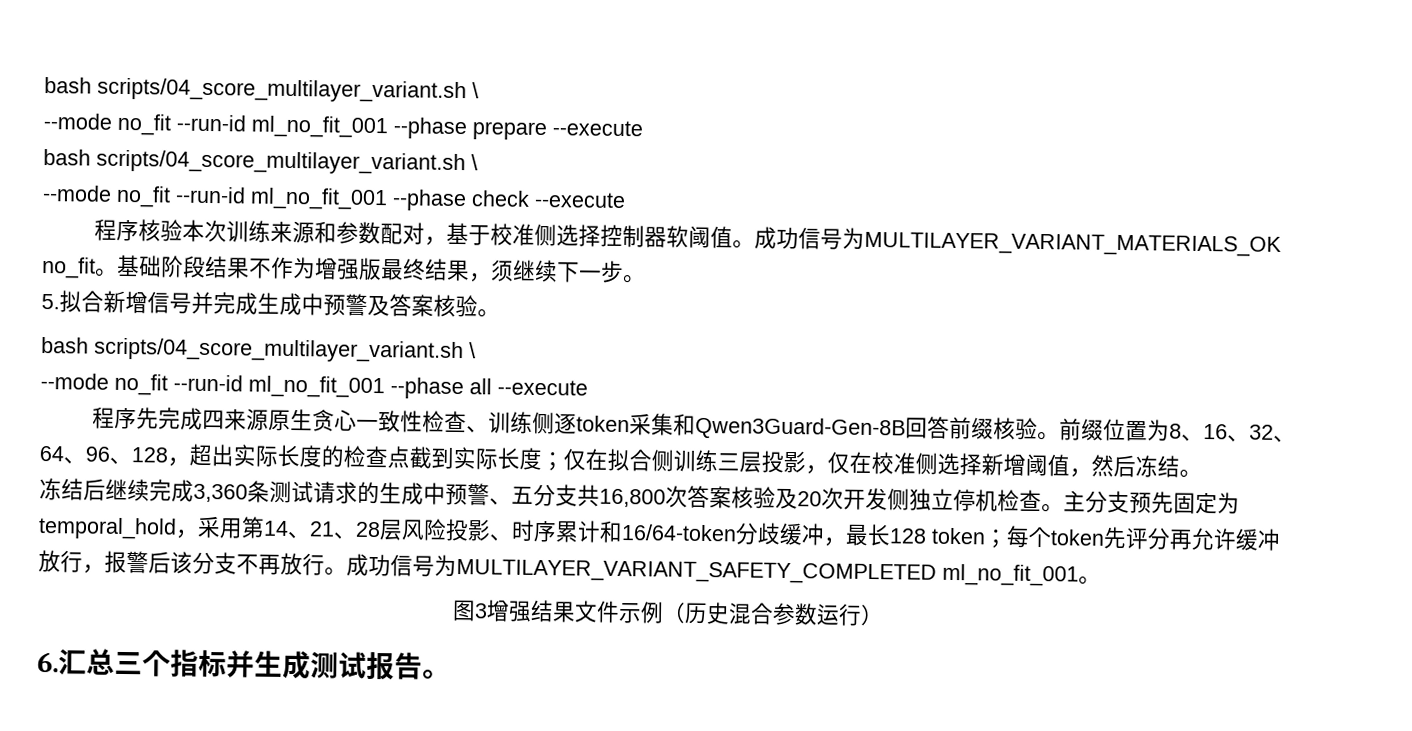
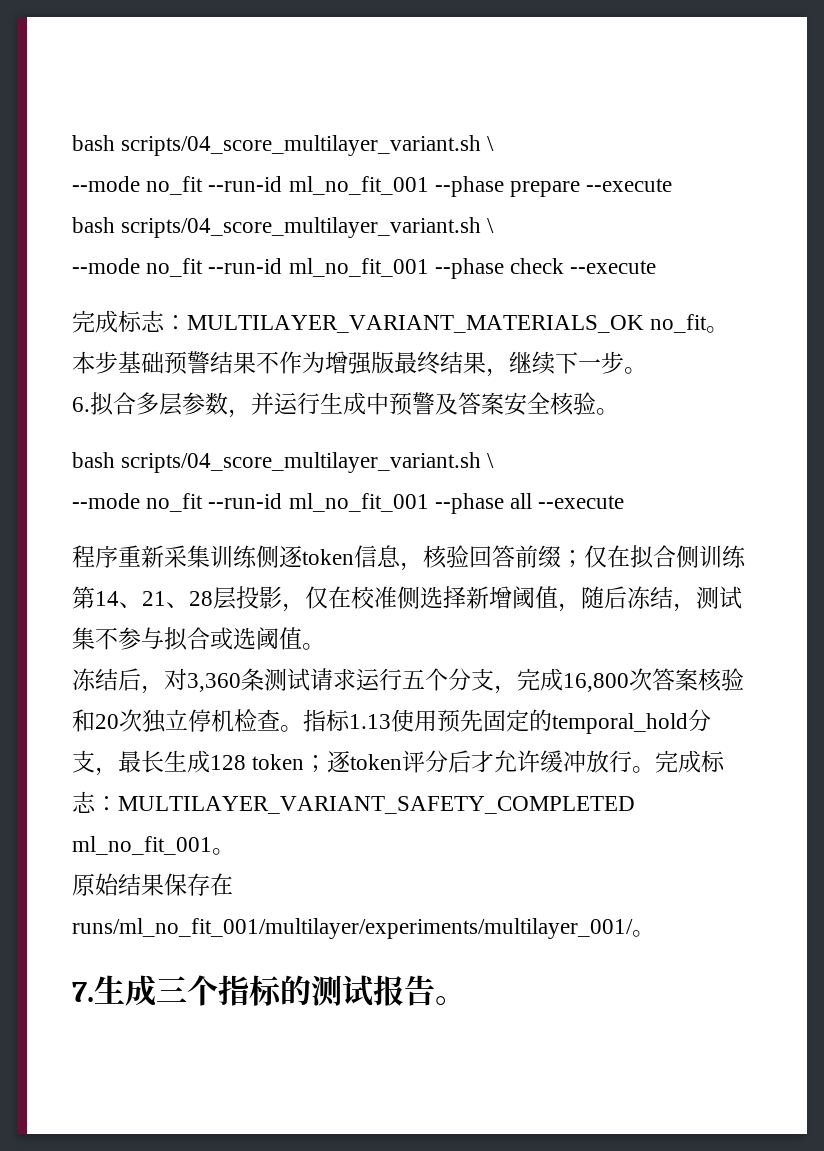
- 程序核验本次训练来源和参数配对，基于校准侧选择控制器软阈值。成功信号为MULTILAYER_VARIANT_MATERIALS_OK no_fit。基础阶段结果不作为增强版最终结果，须继续下一步。
+ 完成标志：MULTILAYER_VARIANT_MATERIALS_OK no_fit。本步基础预警结果不作为增强版最终结果，继续下一步。
- 5.拟合新增信号并完成生成中预警及答案核验。
+ 6.拟合多层参数，并运行生成中预警及答案安全核验。
- 程序先完成四来源原生贪心一致性检查、训练侧逐token采集和Qwen3Guard-Gen-8B回答前缀核验。前缀位置为8、16、32、64、96、128，超出实际长度的检查点截到实际长度；仅在拟合侧训练三层投影，仅在校准侧选择新增阈值，然后冻结。
+ 程序重新采集训练侧逐token信息，核验回答前缀；仅在拟合侧训练第14、21、28层投影，仅在校准侧选择新增阈值，随后冻结，测试集不参与拟合或选阈值。
- 冻结后继续完成3,360条测试请求的生成中预警、五分支共16,800次答案核验及20次开发侧独立停机检查。主分支预先固定为temporal_hold，采用第14、21、28层风险投影、时序累计和16/64-token分歧缓冲，最长128 token；每个token先评分再允许缓冲放行，报警后该分支不再放行。成功信号为MULTILAYER_VARIANT_SAFETY_COMPLETED ml_no_fit_001。
- 图3增强结果文件示例（历史混合参数运行）
- 6.汇总三个指标并生成测试报告。
+ 冻结后，对3,360条测试请求运行五个分支，完成16,800次答案核验和20次独立停机检查。指标1.13使用预先固定的temporal_hold分支，最长生成128 token；逐token评分后才允许缓冲放行。完成标志：MULTILAYER_VARIANT_SAFETY_COMPLETED ml_no_fit_001。
+ 原始结果保存在runs/ml_no_fit_001/multilayer/experiments/multilayer_001/。
+ 7.生成三个指标的测试报告。

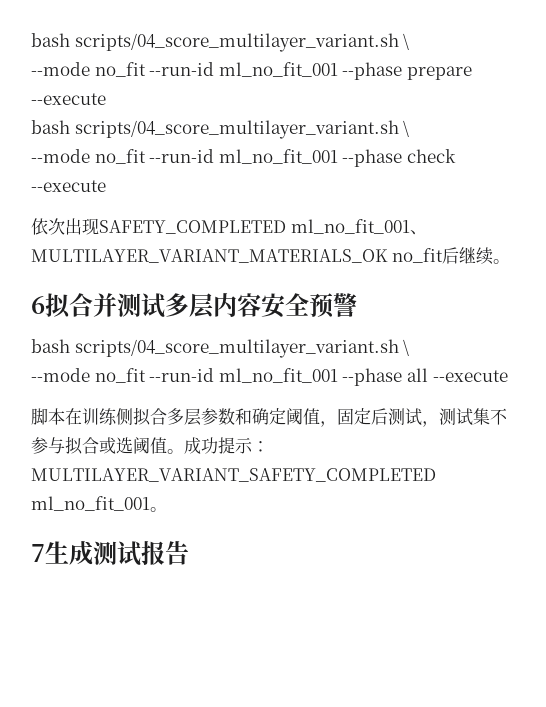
- 完成标志：MULTILAYER_VARIANT_MATERIALS_OK no_fit。本步基础预警结果不作为增强版最终结果，继续下一步。
- 6.拟合多层参数，并运行生成中预警及答案安全核验。
+ 依次出现SAFETY_COMPLETED ml_no_fit_001、MULTILAYER_VARIANT_MATERIALS_OK no_fit后继续。
+ 6拟合并测试多层内容安全预警
- 程序重新采集训练侧逐token信息，核验回答前缀；仅在拟合侧训练第14、21、28层投影，仅在校准侧选择新增阈值，随后冻结，测试集不参与拟合或选阈值。
- 冻结后，对3,360条测试请求运行五个分支，完成16,800次答案核验和20次独立停机检查。指标1.13使用预先固定的temporal_hold分支，最长生成128 token；逐token评分后才允许缓冲放行。完成标志：MULTILAYER_VARIANT_SAFETY_COMPLETED ml_no_fit_001。
- 原始结果保存在runs/ml_no_fit_001/multilayer/experiments/multilayer_001/。
- 7.生成三个指标的测试报告。
+ 脚本在训练侧拟合多层参数和确定阈值，固定后测试，测试集不参与拟合或选阈值。成功提示：MULTILAYER_VARIANT_SAFETY_COMPLETED ml_no_fit_001。
+ 7生成测试报告

